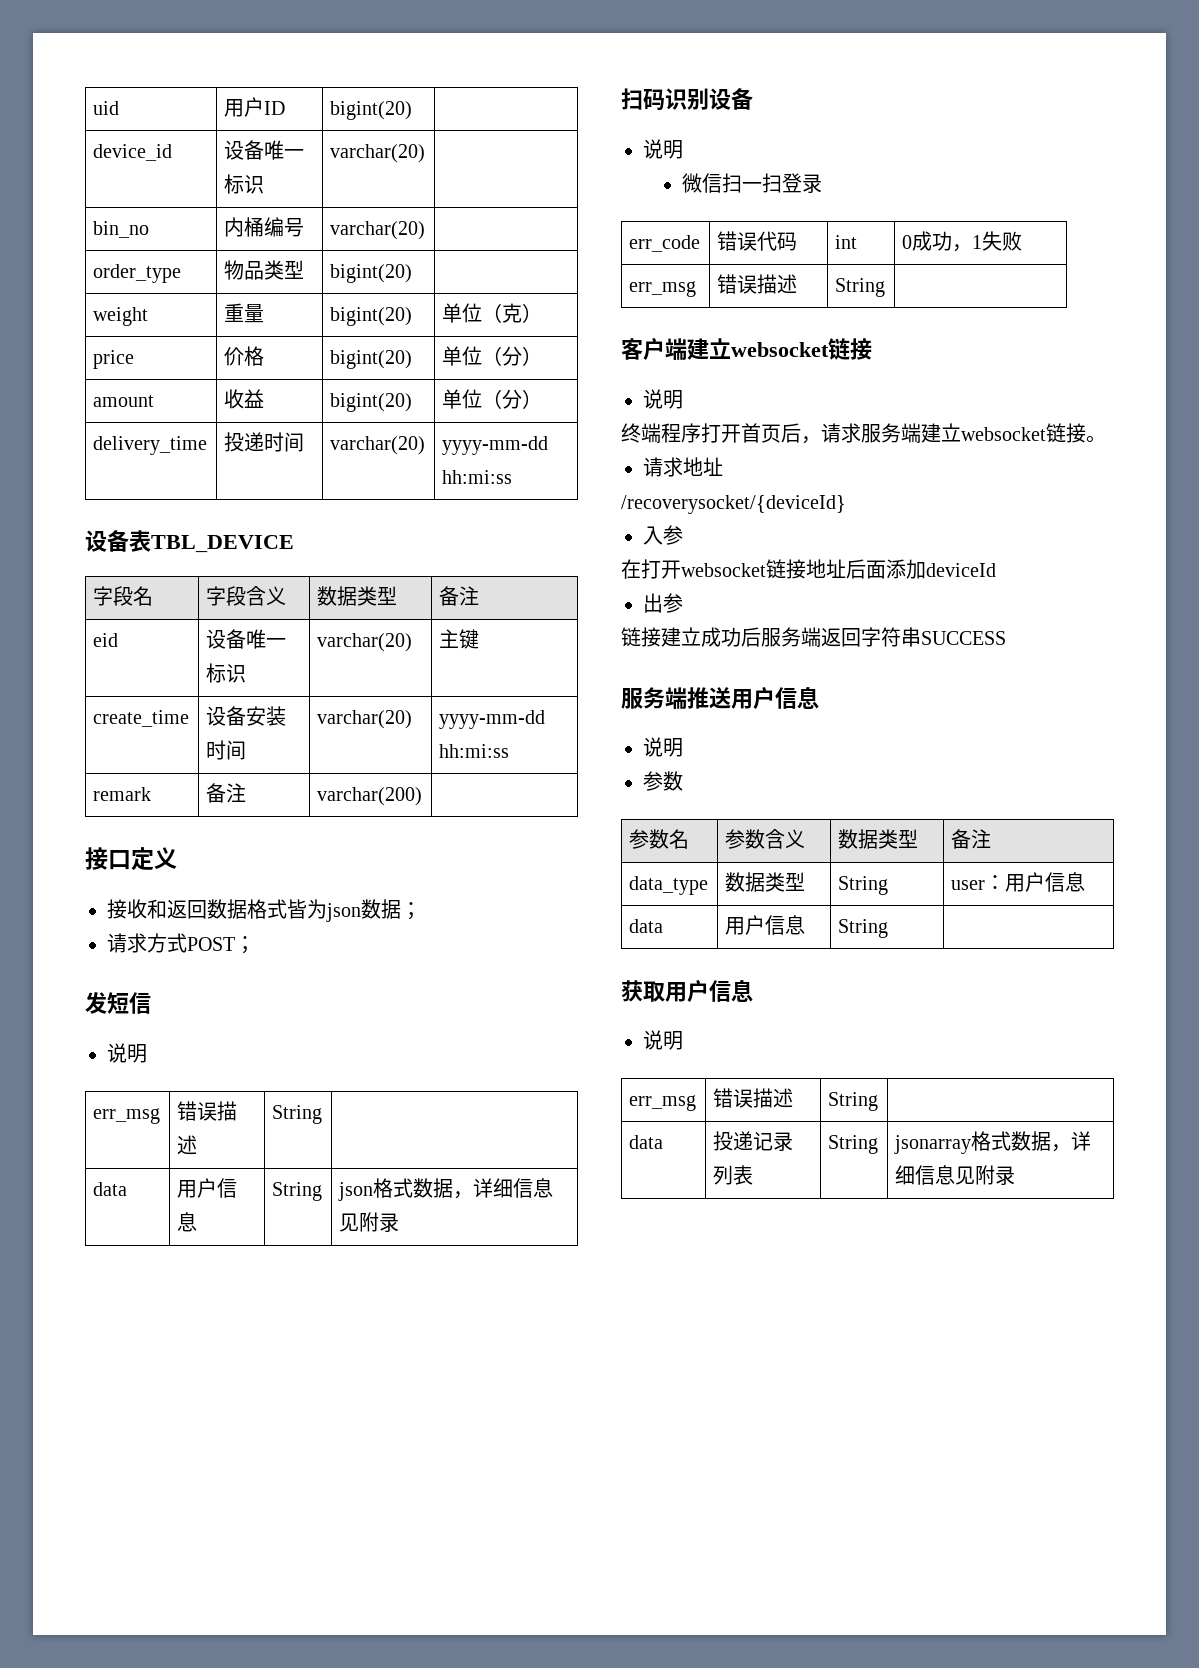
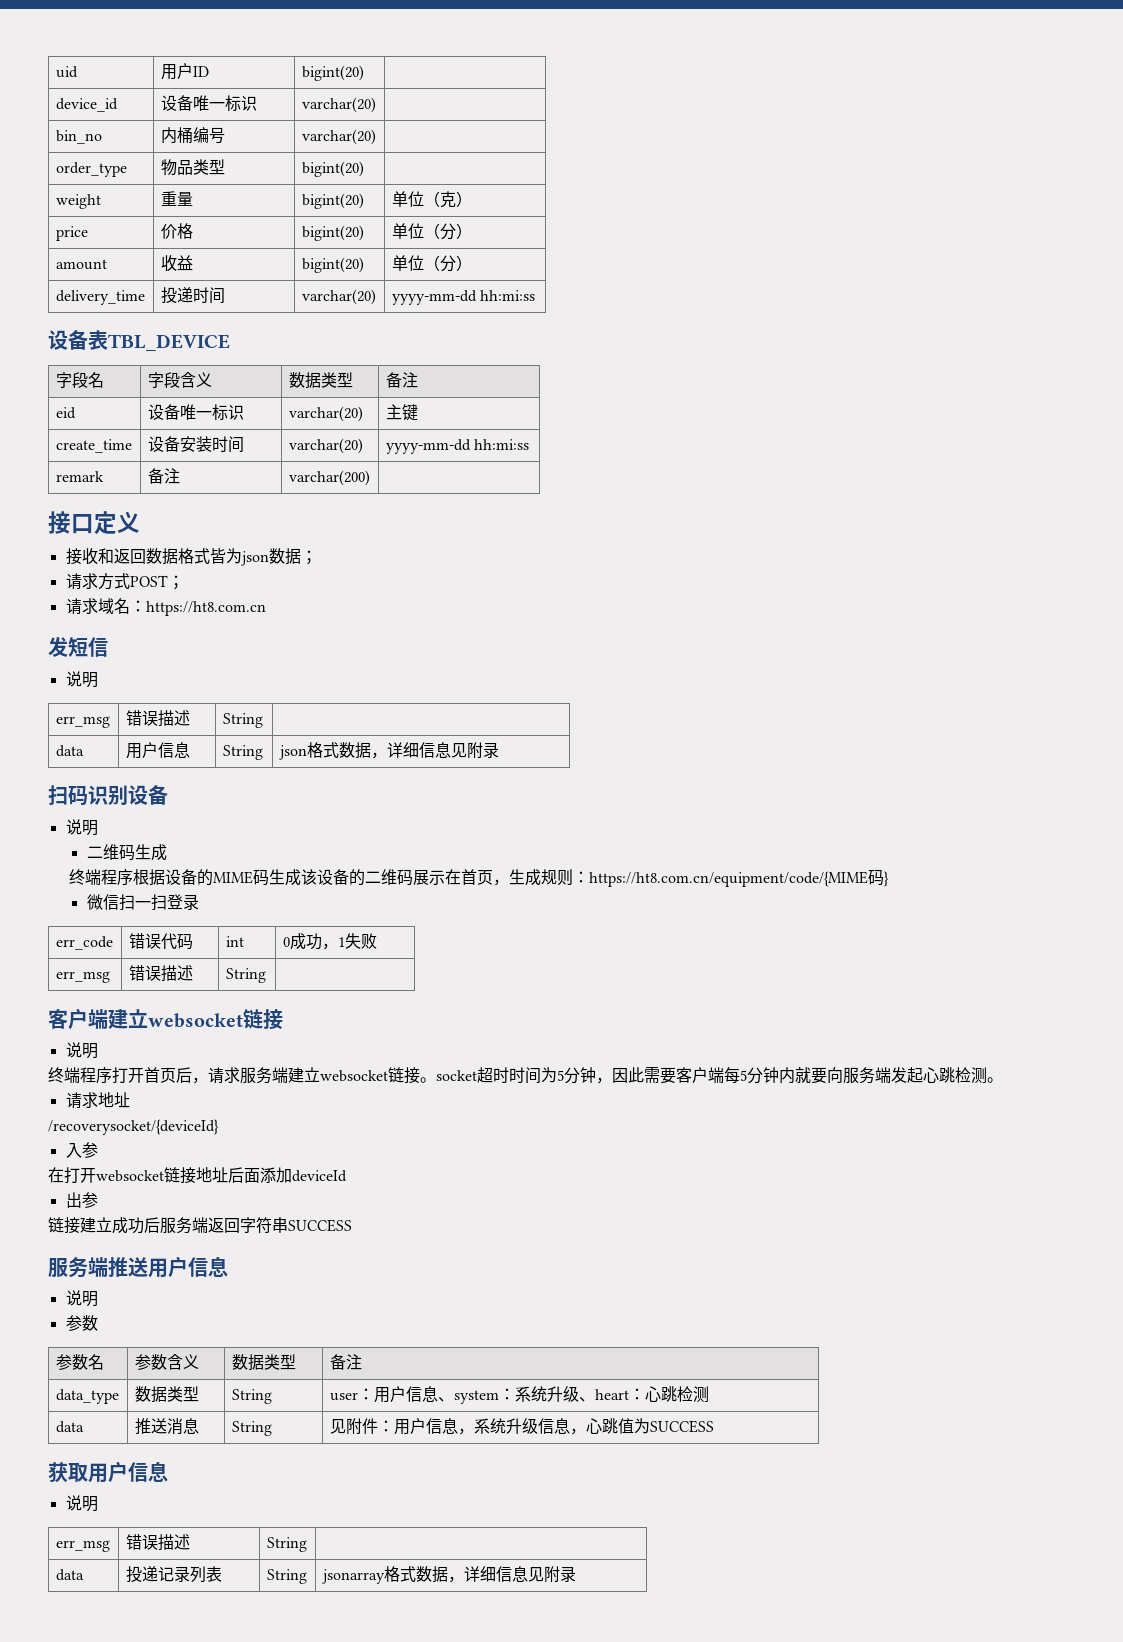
+ 请求域名：https://ht8.com.cn
+ 二维码生成
+ 终端程序根据设备的MIME码生成该设备的二维码展示在首页，生成规则：https://ht8.com.cn/equipment/code/{MIME码}
- 终端程序打开首页后，请求服务端建立websocket链接。
+ 终端程序打开首页后，请求服务端建立websocket链接。socket超时时间为5分钟，因此需要客户端每5分钟内就要向服务端发起心跳检测。
- data_type | 数据类型 | String | user：用户信息
- data | 用户信息 | String |
+ data_type | 数据类型 | String | user：用户信息、system：系统升级、heart：心跳检测
+ data | 推送消息 | String | 见附件：用户信息，系统升级信息，心跳值为SUCCESS

